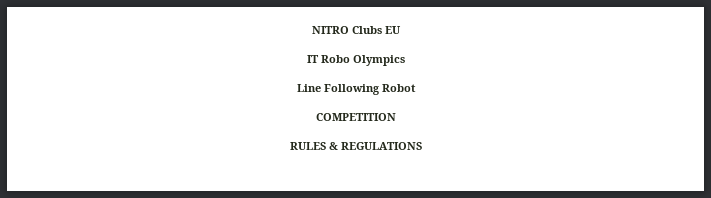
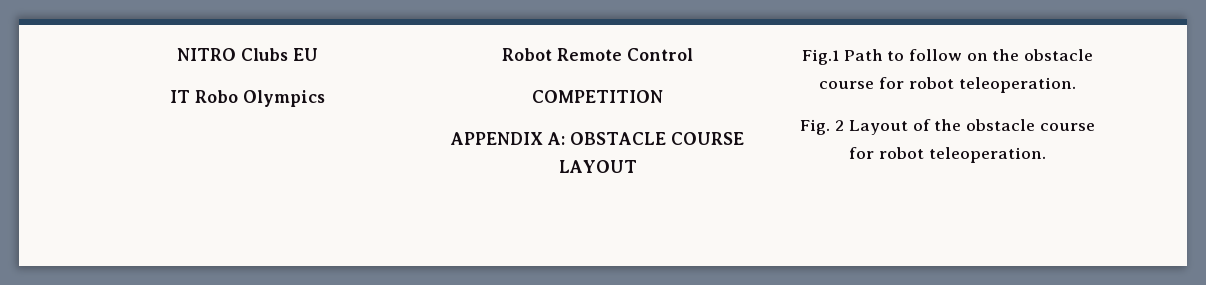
- Line Following Robot
+ Robot Remote Control
- RULES & REGULATIONS
+ APPENDIX A: OBSTACLE COURSE LAYOUT
+ Fig.1 Path to follow on the obstacle course for robot teleoperation.
+ Fig. 2 Layout of the obstacle course for robot teleoperation.

